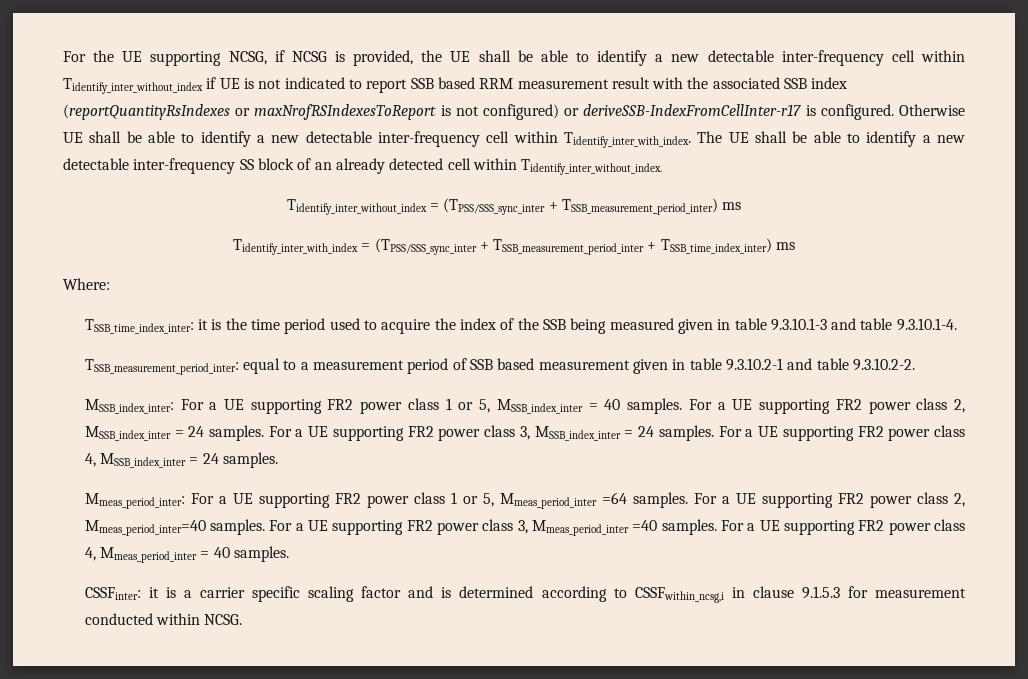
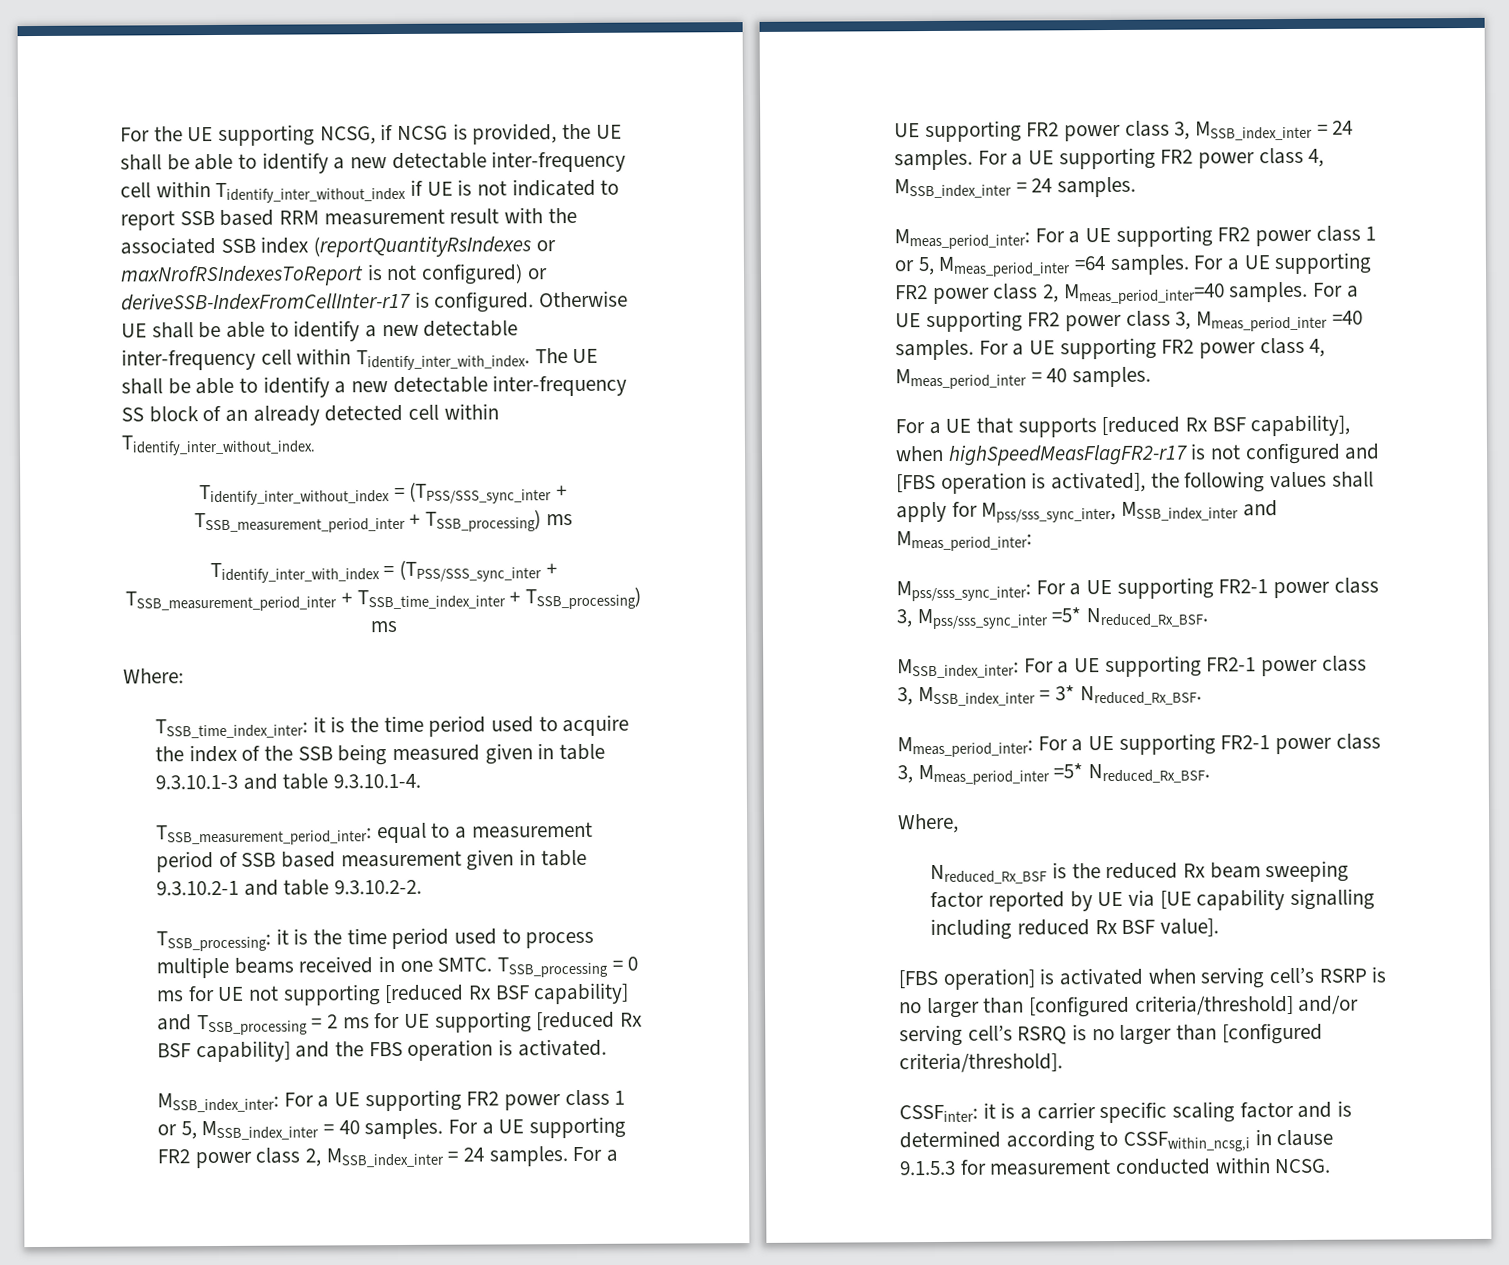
- Tidentify_inter_without_index = (TPSS/SSS_sync_inter + TSSB_measurement_period_inter) ms
+ Tidentify_inter_without_index = (TPSS/SSS_sync_inter + TSSB_measurement_period_inter + TSSB_processing) ms
- Tidentify_inter_with_index = (TPSS/SSS_sync_inter + TSSB_measurement_period_inter + TSSB_time_index_inter) ms
+ Tidentify_inter_with_index = (TPSS/SSS_sync_inter + TSSB_measurement_period_inter + TSSB_time_index_inter + TSSB_processing) ms
+ TSSB_processing: it is the time period used to process multiple beams received in one SMTC. TSSB_processing = 0 ms for UE not supporting [reduced Rx BSF capability] and TSSB_processing = 2 ms for UE supporting [reduced Rx BSF capability] and the FBS operation is activated.
+ For a UE that supports [reduced Rx BSF capability], when highSpeedMeasFlagFR2-r17 is not configured and [FBS operation is activated], the following values shall apply for Mpss/sss_sync_inter, MSSB_index_inter and Mmeas_period_inter:
+ Mpss/sss_sync_inter: For a UE supporting FR2-1 power class 3, Mpss/sss_sync_inter =5* Nreduced_Rx_BSF.
+ MSSB_index_inter: For a UE supporting FR2-1 power class 3, MSSB_index_inter = 3* Nreduced_Rx_BSF.
+ Mmeas_period_inter: For a UE supporting FR2-1 power class 3, Mmeas_period_inter =5* Nreduced_Rx_BSF.
+ Where,
+ Nreduced_Rx_BSF is the reduced Rx beam sweeping factor reported by UE via [UE capability signalling including reduced Rx BSF value].
+ [FBS operation] is activated when serving cell’s RSRP is no larger than [configured criteria/threshold] and/or serving cell’s RSRQ is no larger than [configured criteria/threshold].

